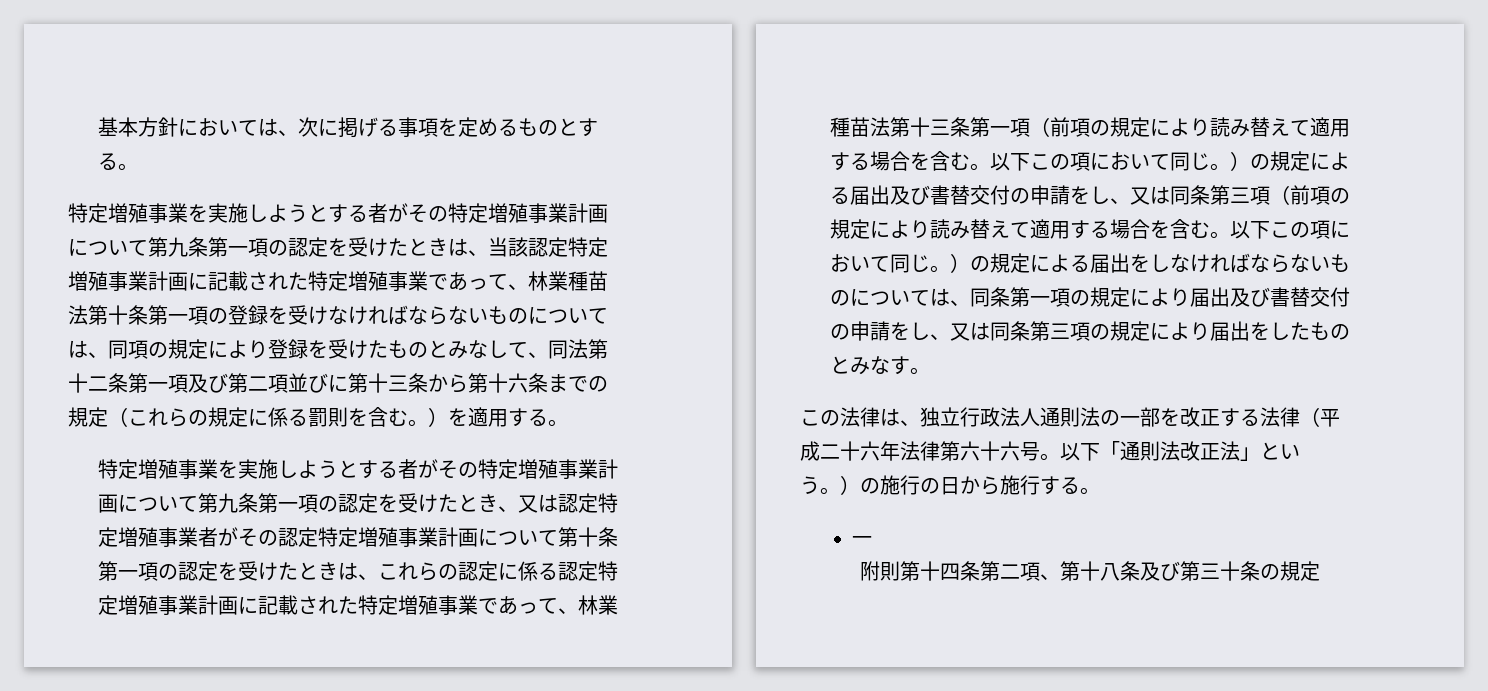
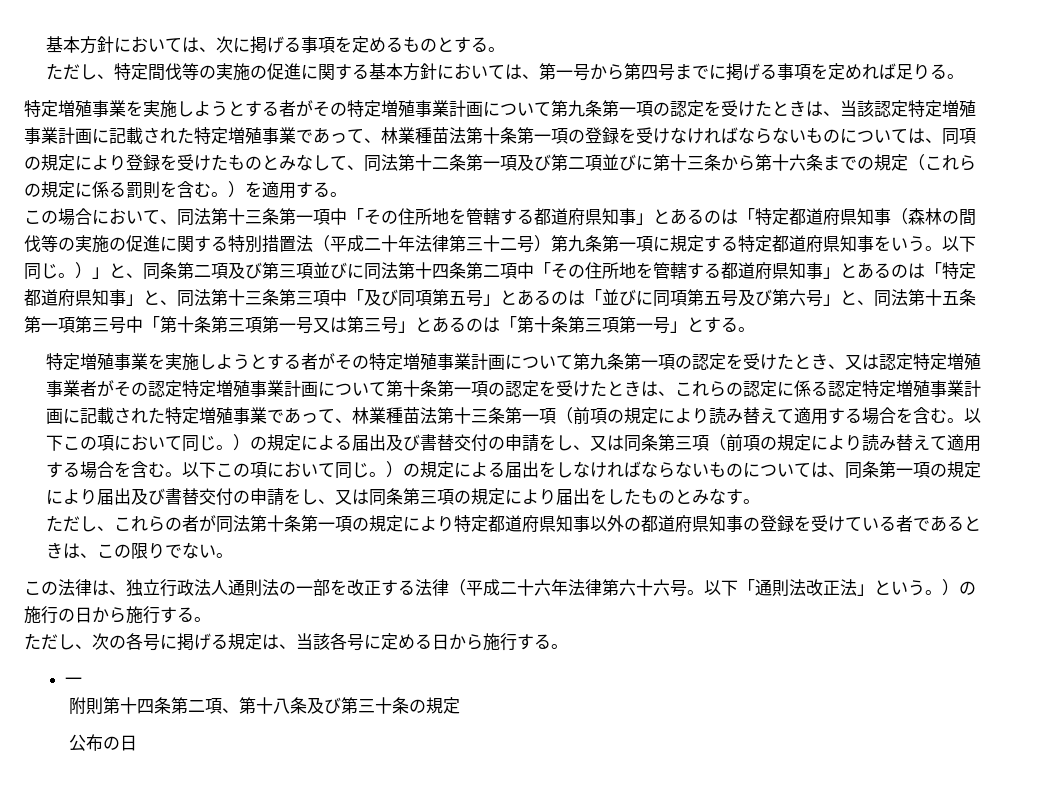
+ ただし、特定間伐等の実施の促進に関する基本方針においては、第一号から第四号までに掲げる事項を定めれば足りる。
+ この場合において、同法第十三条第一項中「その住所地を管轄する都道府県知事」とあるのは「特定都道府県知事（森林の間伐等の実施の促進に関する特別措置法（平成二十年法律第三十二号）第九条第一項に規定する特定都道府県知事をいう。以下同じ。）」と、同条第二項及び第三項並びに同法第十四条第二項中「その住所地を管轄する都道府県知事」とあるのは「特定都道府県知事」と、同法第十三条第三項中「及び同項第五号」とあるのは「並びに同項第五号及び第六号」と、同法第十五条第一項第三号中「第十条第三項第一号又は第三号」とあるのは「第十条第三項第一号」とする。
+ ただし、これらの者が同法第十条第一項の規定により特定都道府県知事以外の都道府県知事の登録を受けている者であるときは、この限りでない。
+ ただし、次の各号に掲げる規定は、当該各号に定める日から施行する。
+ 公布の日

